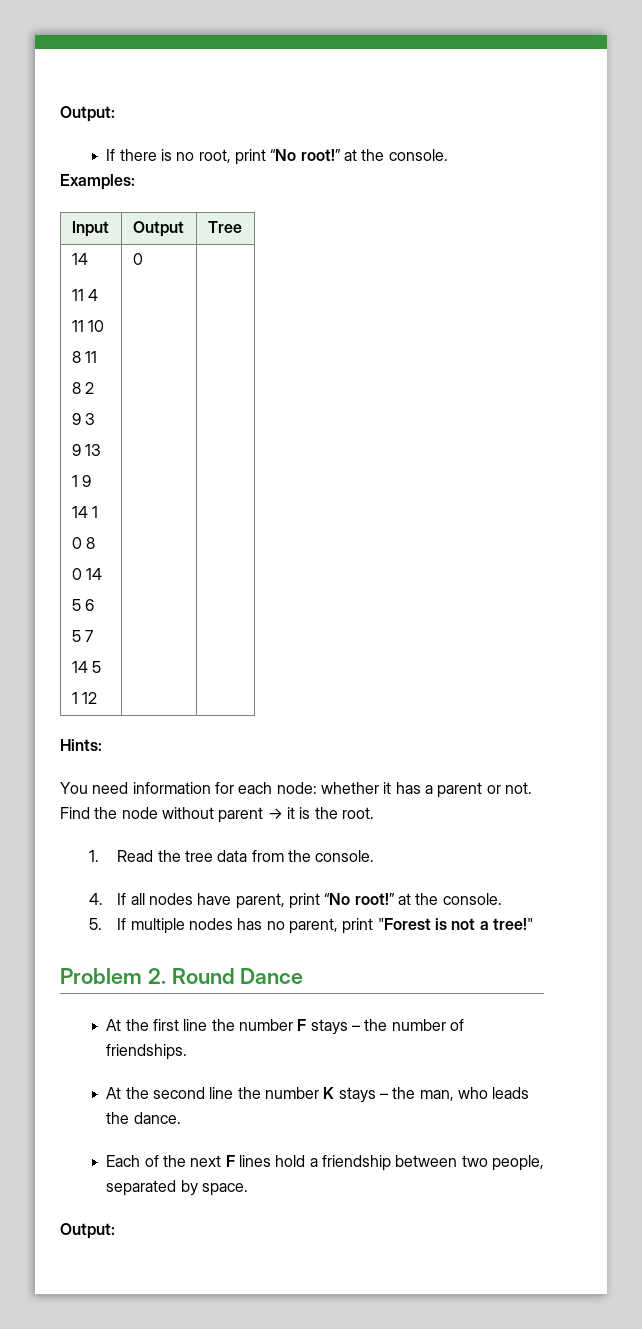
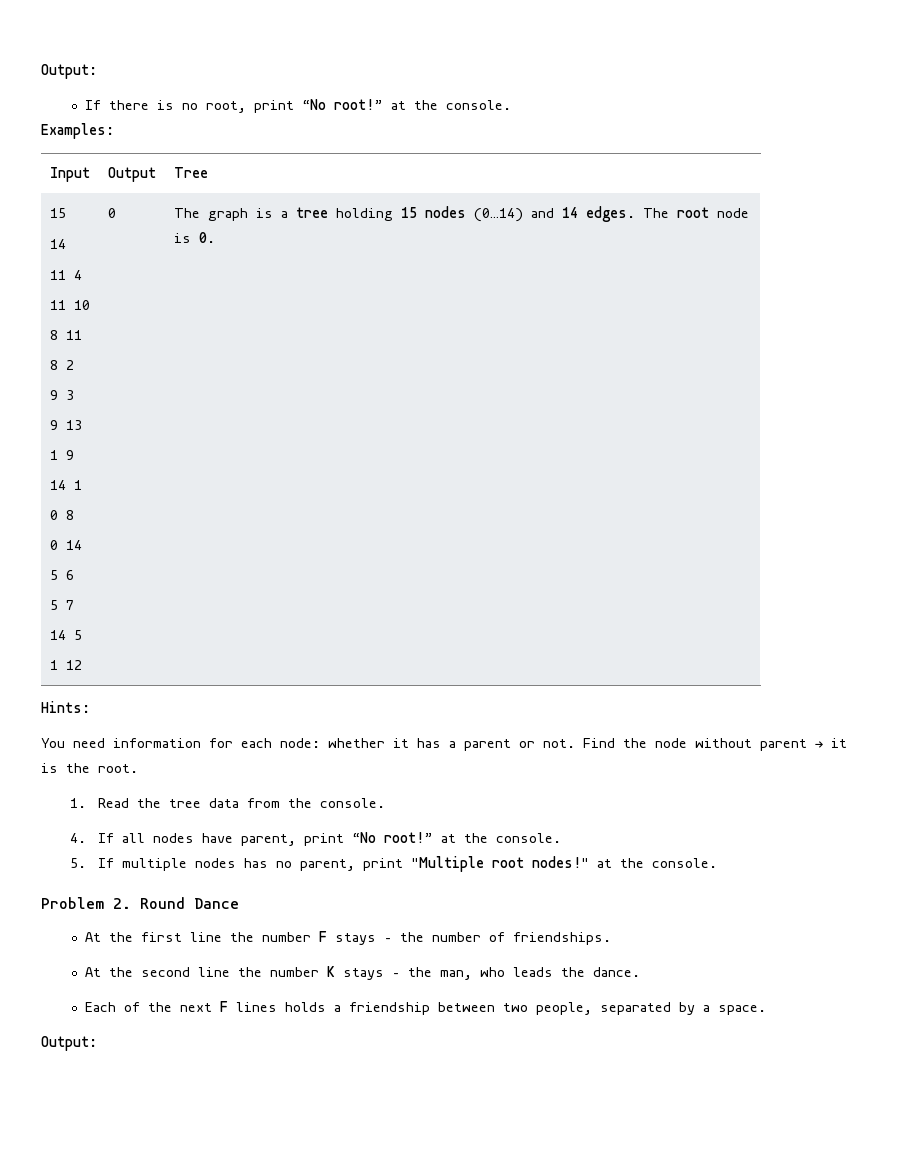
  Input | Output | Tree
+ 15
+ The graph is a tree holding 15 nodes (0…14) and 14 edges. The root node is 0.
- 5. If multiple nodes has no parent, print "Forest is not a tree!"
+ 5. If multiple nodes has no parent, print "Multiple root nodes!" at the console.
- Each of the next F lines hold a friendship between two people, separated by space.
+ Each of the next F lines holds a friendship between two people, separated by a space.

